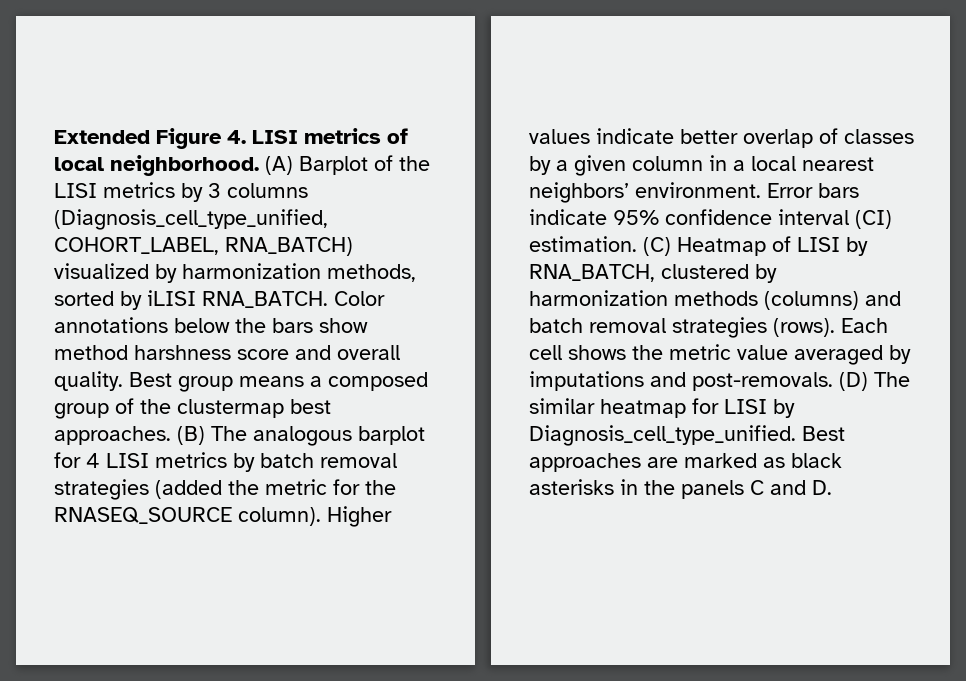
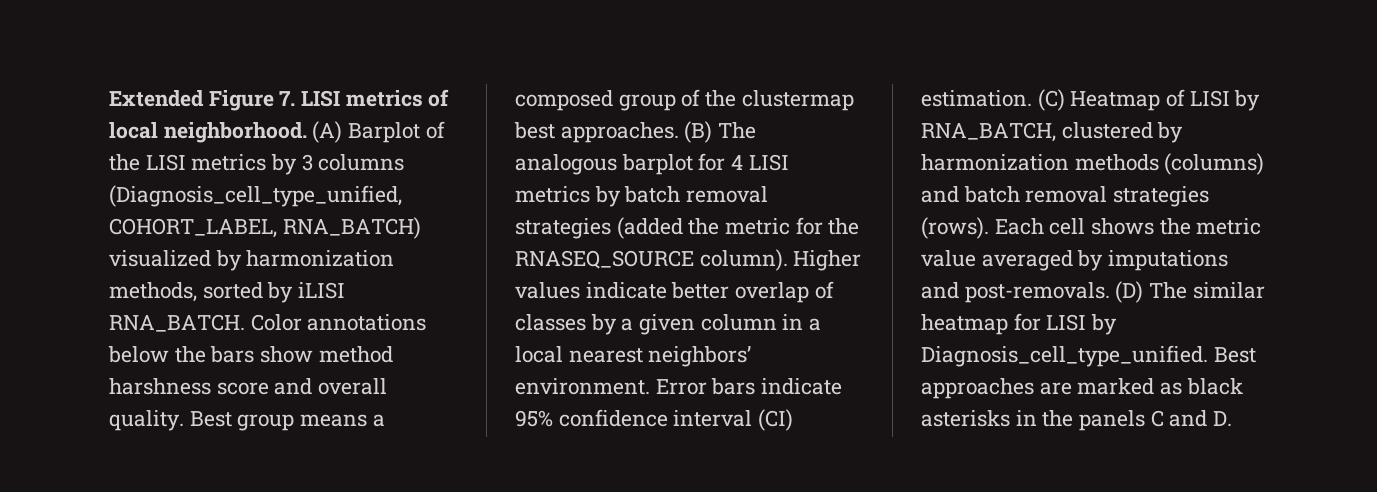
- Extended Figure 4. LISI metrics of local neighborhood.
+ Extended Figure 7. LISI metrics of local neighborhood.

